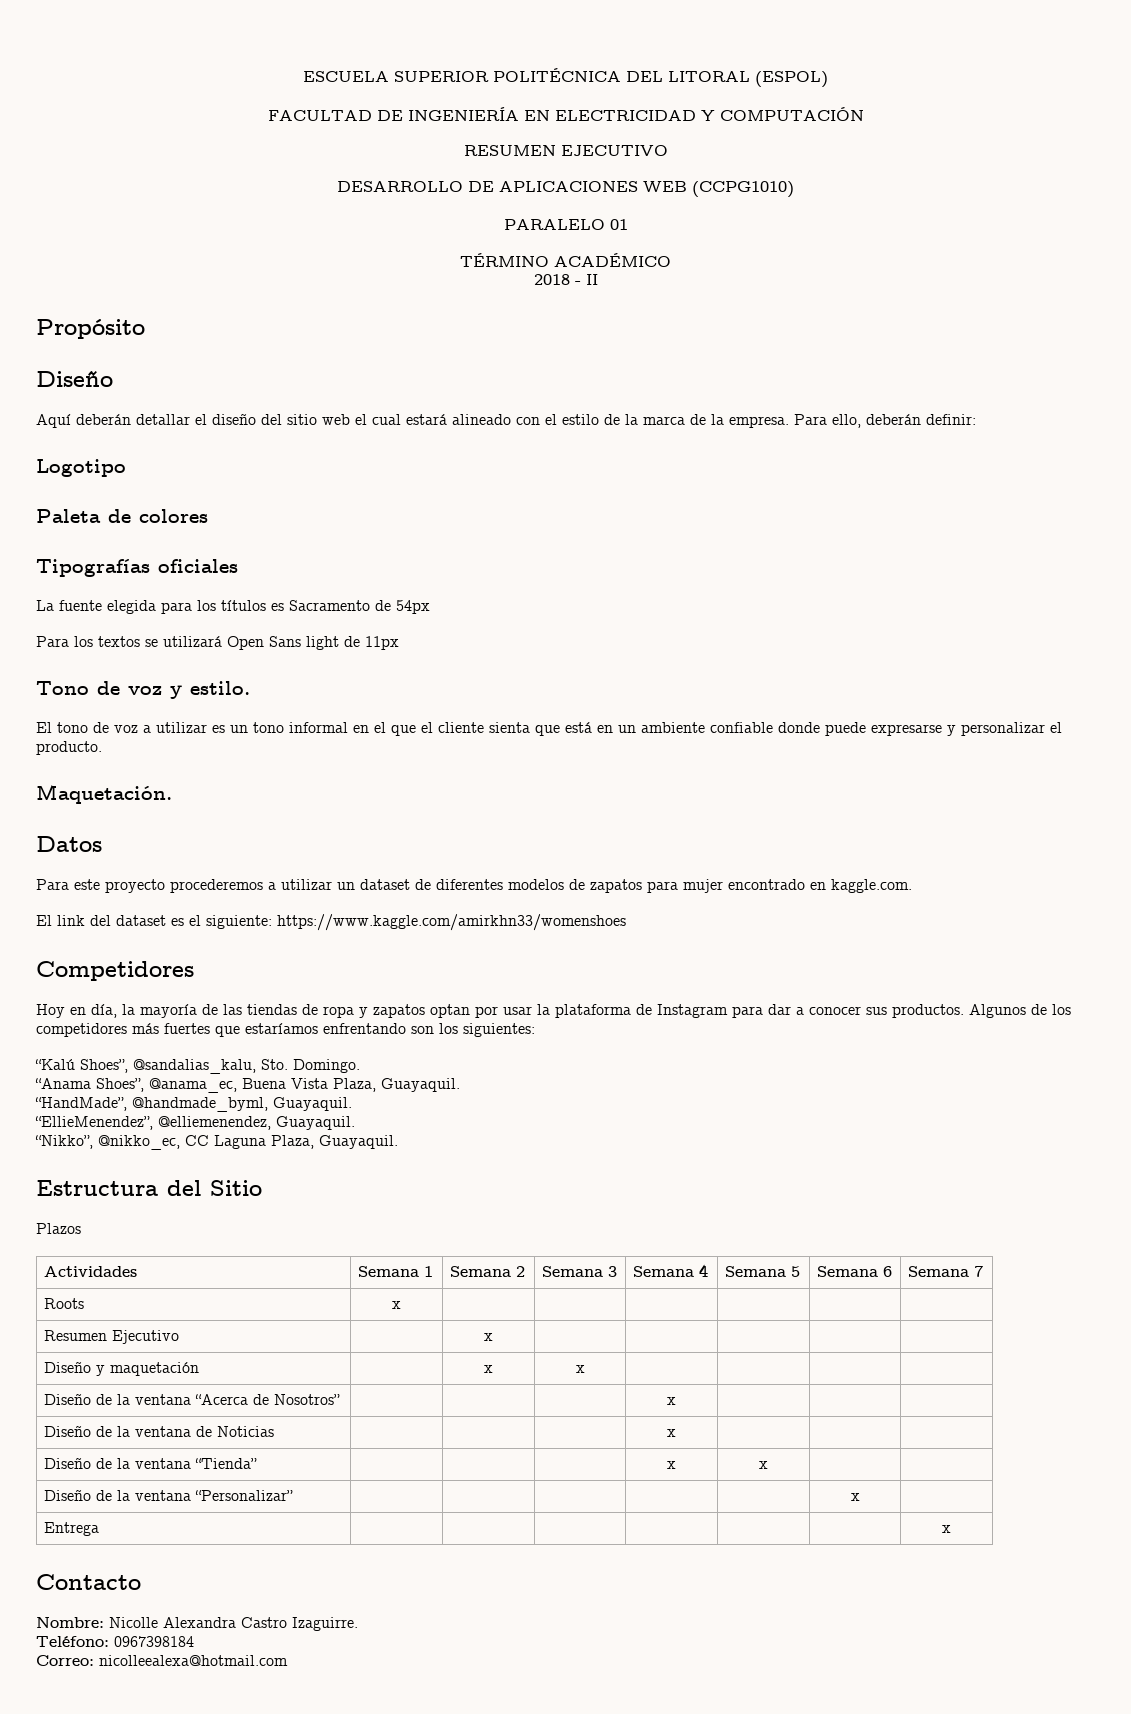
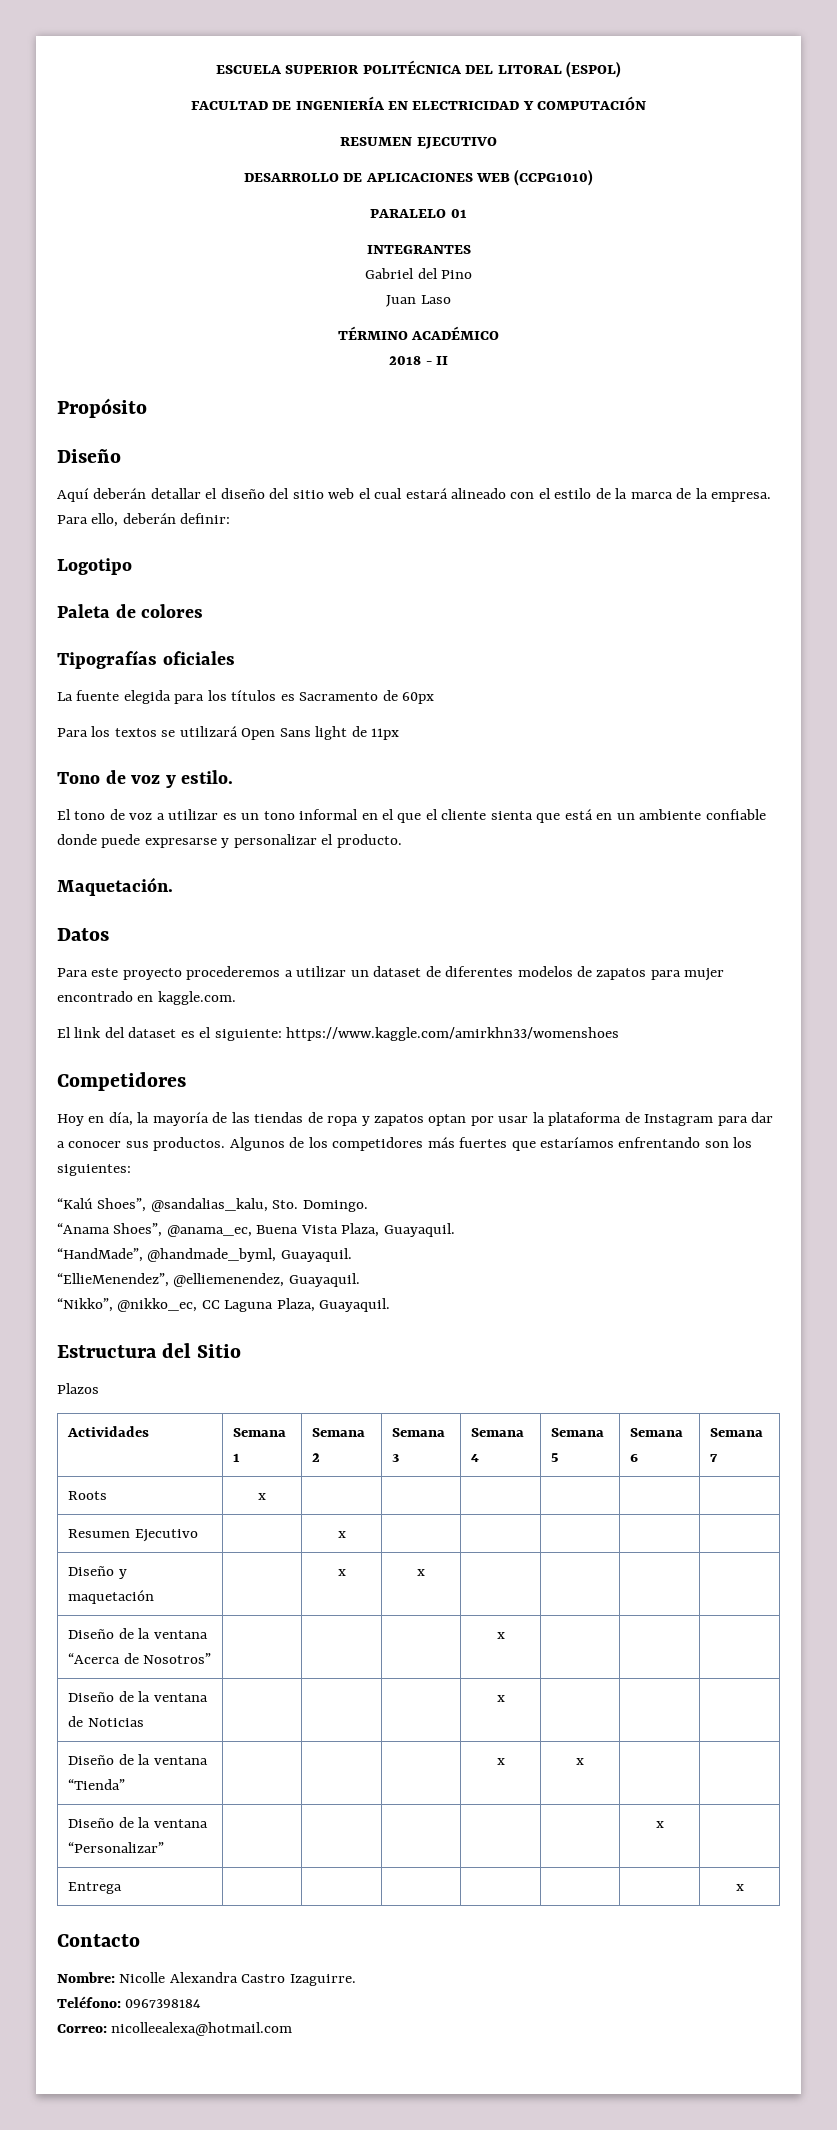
+ INTEGRANTES
+ Gabriel del Pino
+ Juan Laso
- La fuente elegida para los títulos es Sacramento de 54px
+ La fuente elegida para los títulos es Sacramento de 60px

